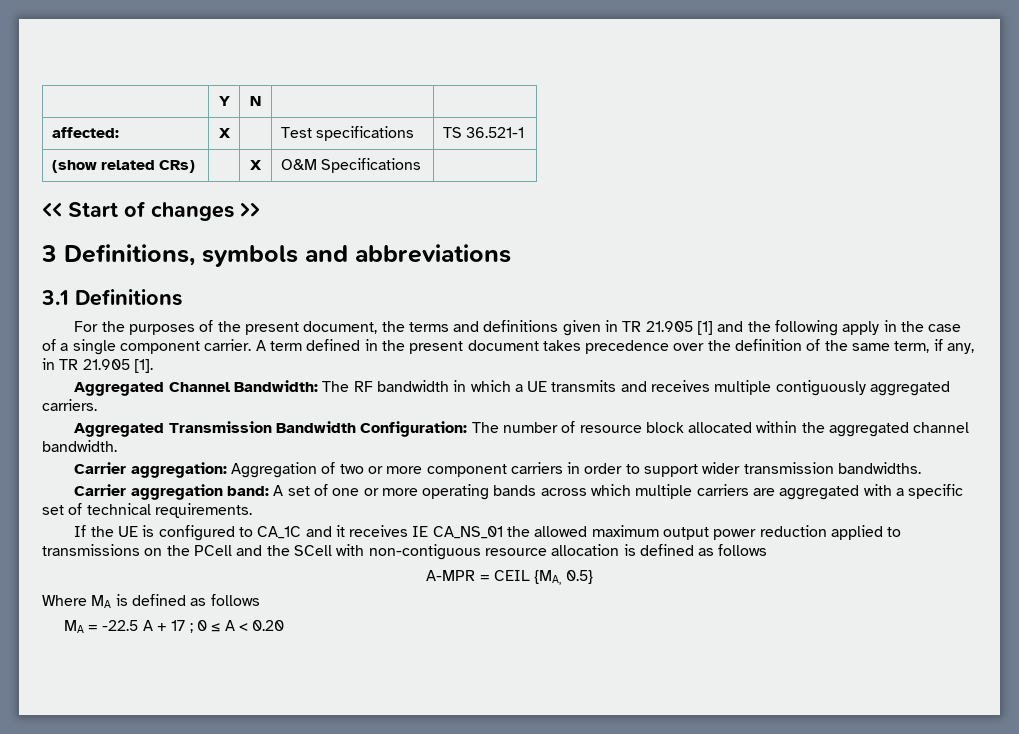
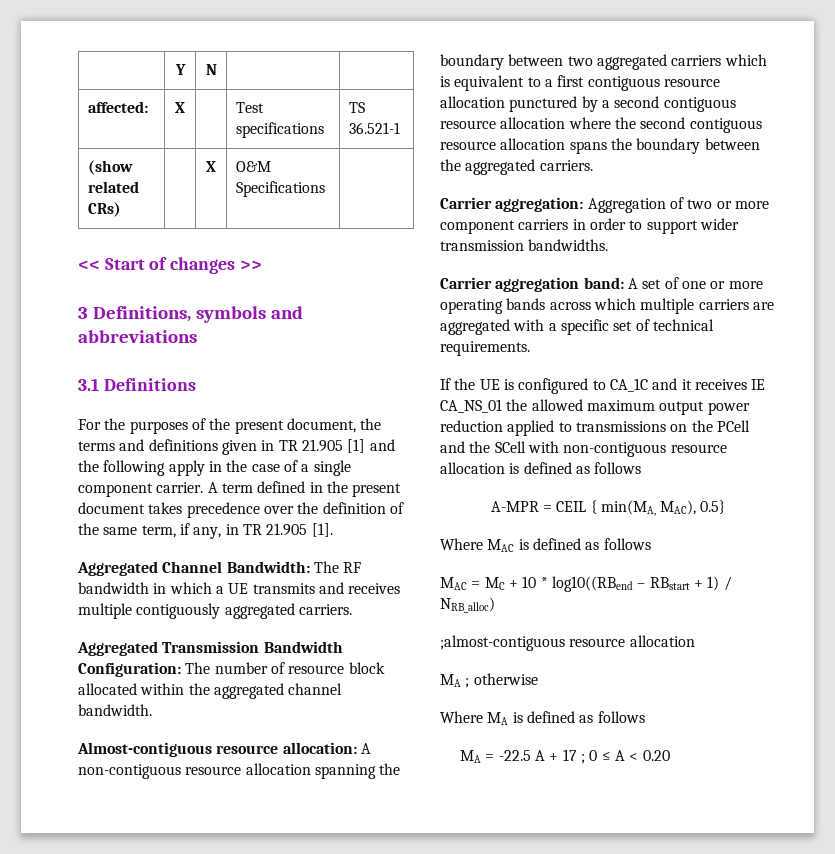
+ Almost-contiguous resource allocation: A non-contiguous resource allocation spanning the boundary between two aggregated carriers which is equivalent to a first contiguous resource allocation punctured by a second contiguous resource allocation where the second contiguous resource allocation spans the boundary between the aggregated carriers.
- A-MPR = CEIL {MA, 0.5}
+ A-MPR = CEIL { min(MA, MAC), 0.5}
+ Where MAC is defined as follows
+ MAC = MC + 10 * log10((RBend – RBstart + 1) / NRB_alloc)
+ ;almost-contiguous resource allocation
+ MA ; otherwise

